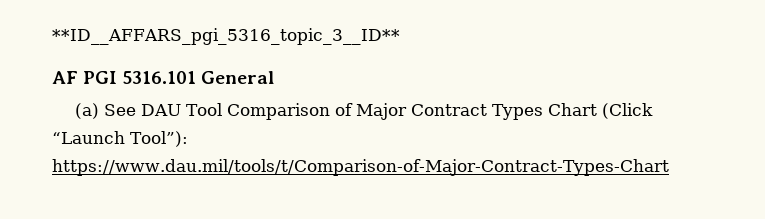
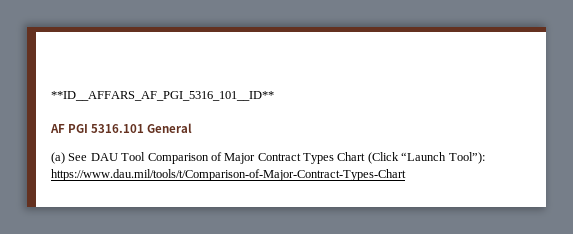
- **ID__AFFARS_pgi_5316_topic_3__ID**
+ **ID__AFFARS_AF_PGI_5316_101__ID**

